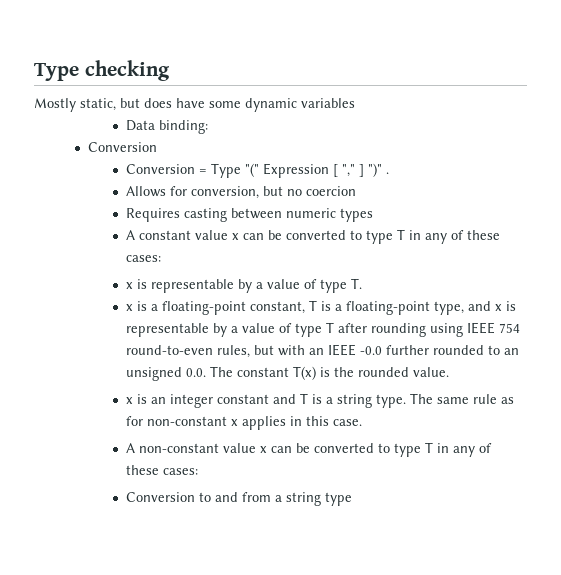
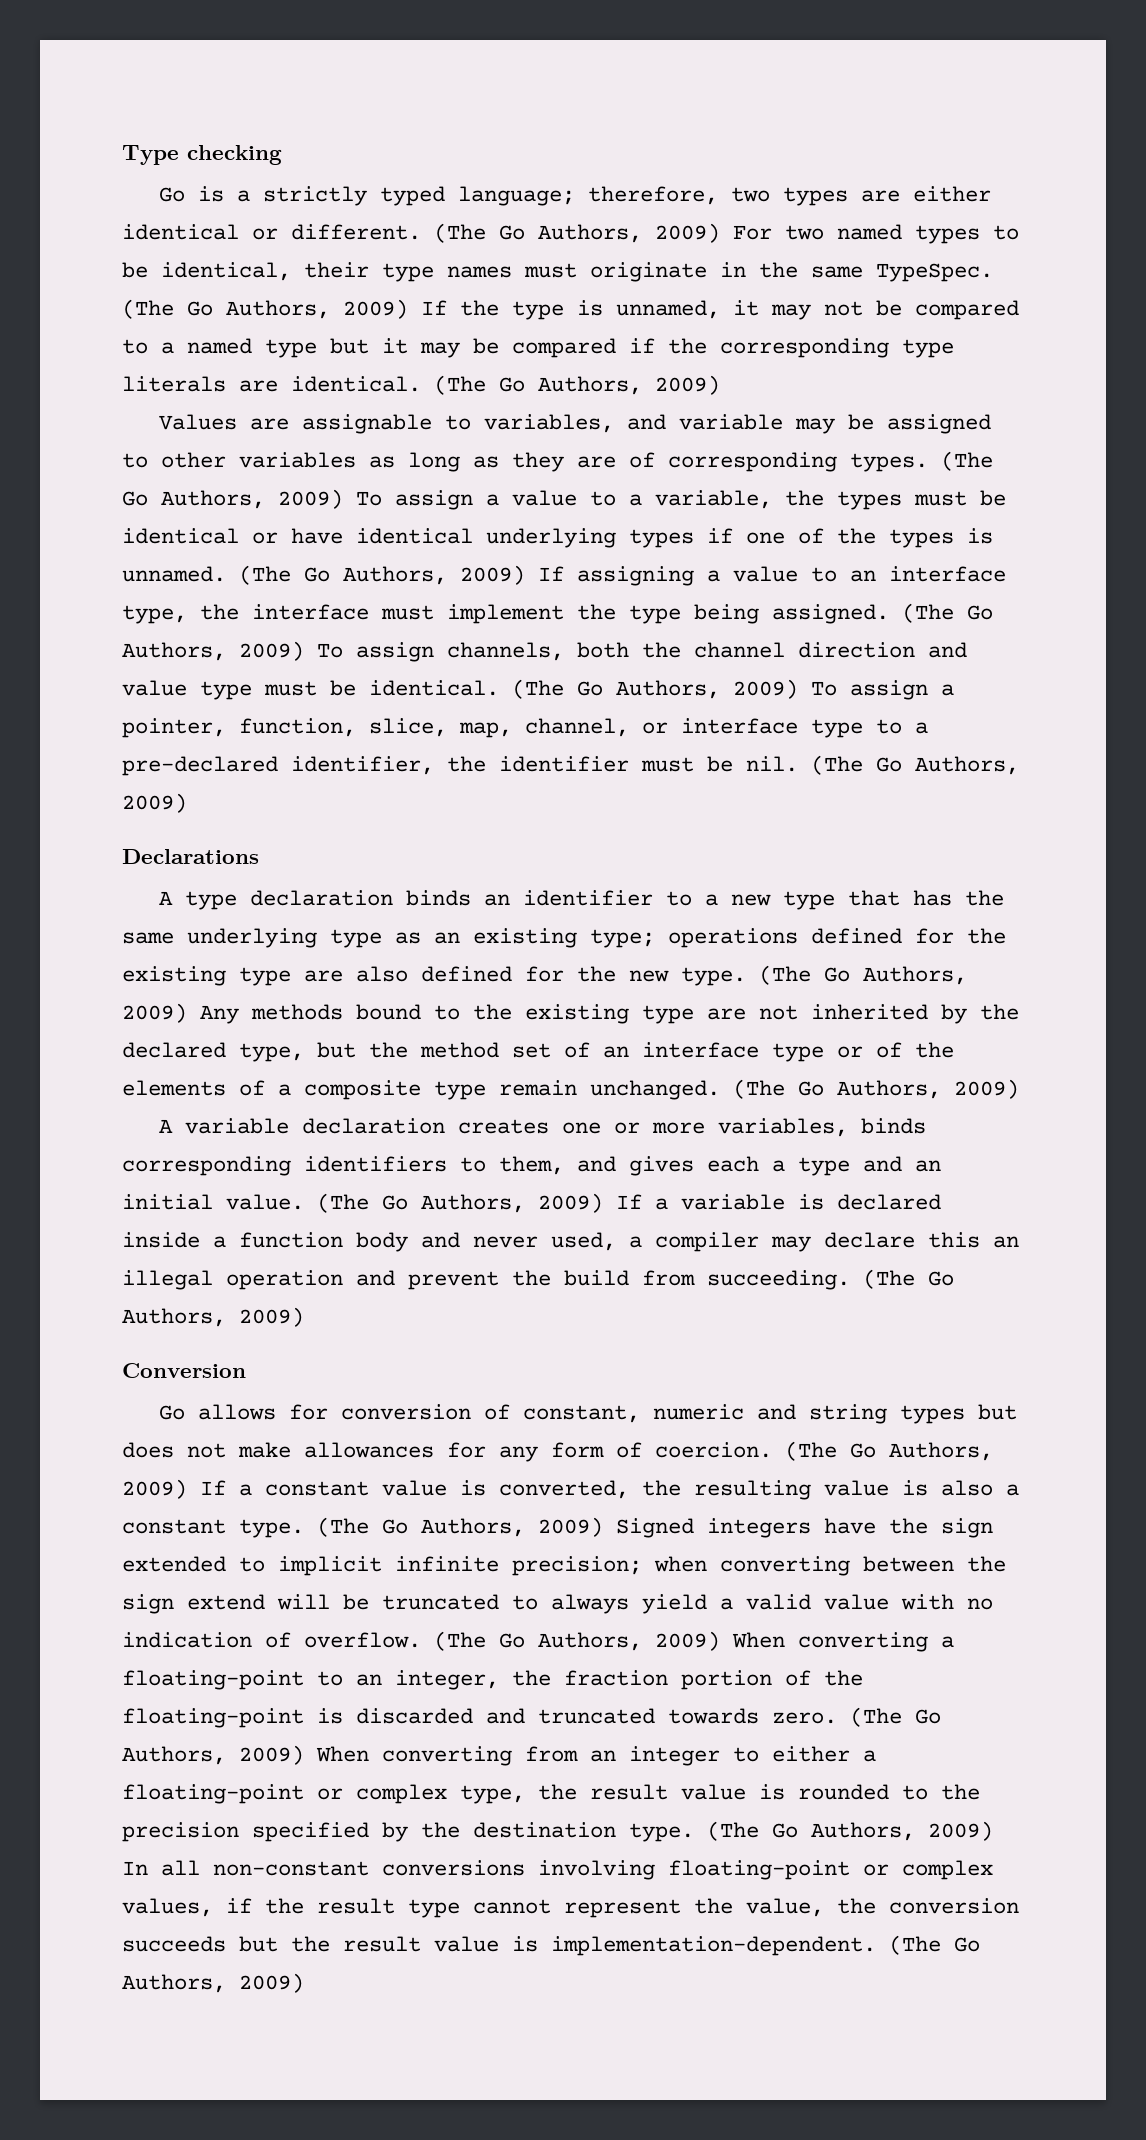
- Mostly static, but does have some dynamic variables
- Data binding:
+ Go is a strictly typed language; therefore, two types are either identical or different. (The Go Authors, 2009) For two named types to be identical, their type names must originate in the same TypeSpec. (The Go Authors, 2009) If the type is unnamed, it may not be compared to a named type but it may be compared if the corresponding type literals are identical. (The Go Authors, 2009)
+ Values are assignable to variables, and variable may be assigned to other variables as long as they are of corresponding types. (The Go Authors, 2009) To assign a value to a variable, the types must be identical or have identical underlying types if one of the types is unnamed. (The Go Authors, 2009) If assigning a value to an interface type, the interface must implement the type being assigned. (The Go Authors, 2009) To assign channels, both the channel direction and value type must be identical. (The Go Authors, 2009) To assign a pointer, function, slice, map, channel, or interface type to a pre-declared identifier, the identifier must be nil. (The Go Authors, 2009)
+ Declarations
+ A type declaration binds an identifier to a new type that has the same underlying type as an existing type; operations defined for the existing type are also defined for the new type. (The Go Authors, 2009) Any methods bound to the existing type are not inherited by the declared type, but the method set of an interface type or of the elements of a composite type remain unchanged. (The Go Authors, 2009)
+ A variable declaration creates one or more variables, binds corresponding identifiers to them, and gives each a type and an initial value. (The Go Authors, 2009) If a variable is declared inside a function body and never used, a compiler may declare this an illegal operation and prevent the build from succeeding. (The Go Authors, 2009)
  Conversion
- Conversion = Type "(" Expression [ "," ] ")" .
- Allows for conversion, but no coercion
- Requires casting between numeric types
- A constant value x can be converted to type T in any of these cases:
- x is representable by a value of type T.
- x is a floating-point constant, T is a floating-point type, and x is representable by a value of type T after rounding using IEEE 754 round-to-even rules, but with an IEEE -0.0 further rounded to an unsigned 0.0. The constant T(x) is the rounded value.
- x is an integer constant and T is a string type. The same rule as for non-constant x applies in this case.
- A non-constant value x can be converted to type T in any of these cases:
- Conversion to and from a string type
+ Go allows for conversion of constant, numeric and string types but does not make allowances for any form of coercion. (The Go Authors, 2009) If a constant value is converted, the resulting value is also a constant type. (The Go Authors, 2009) Signed integers have the sign extended to implicit infinite precision; when converting between the sign extend will be truncated to always yield a valid value with no indication of overflow. (The Go Authors, 2009) When converting a floating-point to an integer, the fraction portion of the floating-point is discarded and truncated towards zero. (The Go Authors, 2009) When converting from an integer to either a floating-point or complex type, the result value is rounded to the precision specified by the destination type. (The Go Authors, 2009) In all non-constant conversions involving floating-point or complex values, if the result type cannot represent the value, the conversion succeeds but the result value is implementation-dependent. (The Go Authors, 2009)

